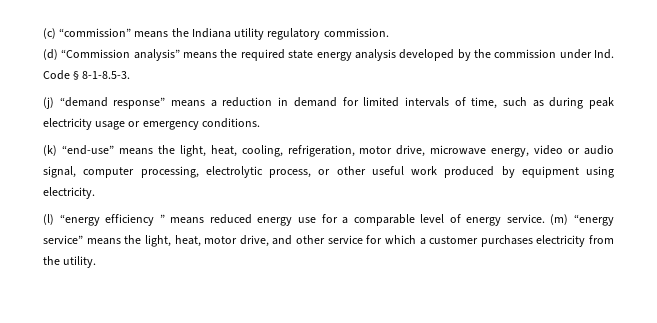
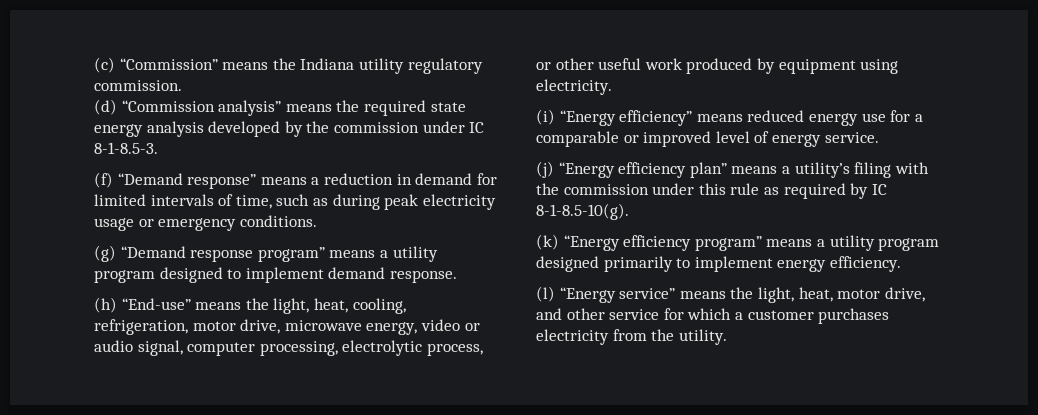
- (c) “commission” means the Indiana utility regulatory commission.
+ (c) “Commission” means the Indiana utility regulatory commission.
- (d) “Commission analysis” means the required state energy analysis developed by the commission under Ind. Code § 8-1-8.5-3.
+ (d) “Commission analysis” means the required state energy analysis developed by the commission under IC 8-1-8.5-3.
- (j) “demand response” means a reduction in demand for limited intervals of time, such as during peak electricity usage or emergency conditions.
+ (f) “Demand response” means a reduction in demand for limited intervals of time, such as during peak electricity usage or emergency conditions.
- (k) “end-use” means the light, heat, cooling, refrigeration, motor drive, microwave energy, video or audio signal, computer processing, electrolytic process, or other useful work produced by equipment using electricity.
+ (g) “Demand response program” means a utility program designed to implement demand response.
+ (h) “End-use” means the light, heat, cooling, refrigeration, motor drive, microwave energy, video or audio signal, computer processing, electrolytic process, or other useful work produced by equipment using electricity.
- (l) “energy efficiency ” means reduced energy use for a comparable level of energy service. (m) “energy service” means the light, heat, motor drive, and other service for which a customer purchases electricity from the utility.
+ (i) “Energy efficiency” means reduced energy use for a comparable or improved level of energy service.
+ (j) “Energy efficiency plan” means a utility’s filing with the commission under this rule as required by IC 8-1-8.5-10(g).
+ (k) “Energy efficiency program” means a utility program designed primarily to implement energy efficiency.
+ (l) “Energy service” means the light, heat, motor drive, and other service for which a customer purchases electricity from the utility.

